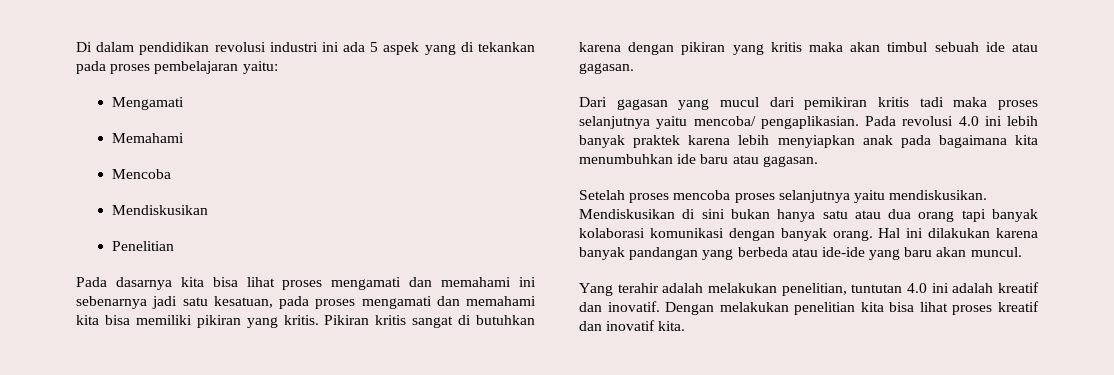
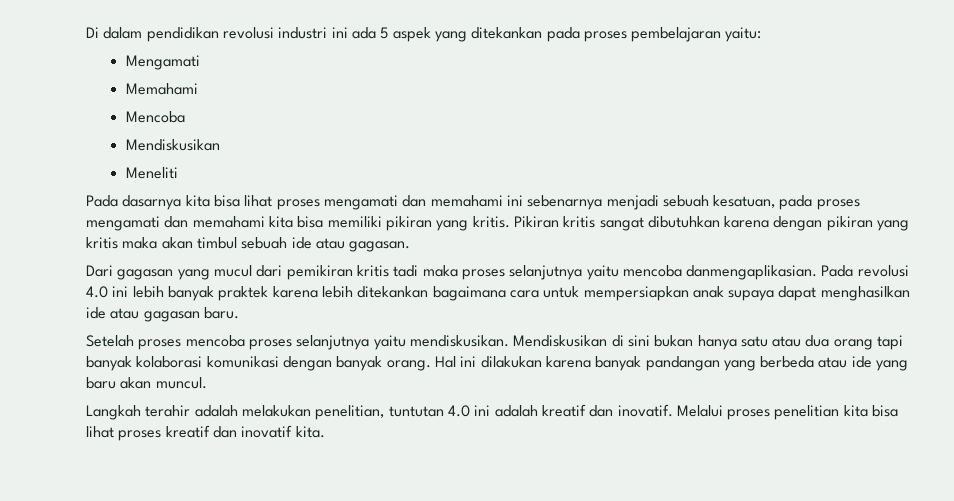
- Di dalam pendidikan revolusi industri ini ada 5 aspek yang di tekankan pada proses pembelajaran yaitu:
+ Di dalam pendidikan revolusi industri ini ada 5 aspek yang ditekankan pada proses pembelajaran yaitu:
- Penelitian
+ Meneliti
- Pada dasarnya kita bisa lihat proses mengamati dan memahami ini sebenarnya jadi satu kesatuan, pada proses mengamati dan memahami kita bisa memiliki pikiran yang kritis.
+ Pada dasarnya kita bisa lihat proses mengamati dan memahami ini sebenarnya menjadi sebuah kesatuan, pada proses mengamati dan memahami kita bisa memiliki pikiran yang kritis.
- Pikiran kritis sangat di butuhkan karena dengan pikiran yang kritis maka akan timbul sebuah ide atau gagasan.
+ Pikiran kritis sangat dibutuhkan karena dengan pikiran yang kritis maka akan timbul sebuah ide atau gagasan.
- Dari gagasan yang mucul dari pemikiran kritis tadi maka proses selanjutnya yaitu mencoba/ pengaplikasian.
+ Dari gagasan yang mucul dari pemikiran kritis tadi maka proses selanjutnya yaitu mencoba danmengaplikasian.
- Pada revolusi 4.0 ini lebih banyak praktek karena lebih menyiapkan anak pada bagaimana kita menumbuhkan ide baru atau gagasan.
+ Pada revolusi 4.0 ini lebih banyak praktek karena lebih ditekankan bagaimana cara untuk mempersiapkan anak supaya dapat menghasilkan ide atau gagasan baru.
- Hal ini dilakukan karena banyak pandangan yang berbeda atau ide-ide yang baru akan muncul.
+ Hal ini dilakukan karena banyak pandangan yang berbeda atau ide yang baru akan muncul.
- Yang terahir adalah melakukan penelitian, tuntutan 4.0 ini adalah kreatif dan inovatif.
+ Langkah terahir adalah melakukan penelitian, tuntutan 4.0 ini adalah kreatif dan inovatif.
- Dengan melakukan penelitian kita bisa lihat proses kreatif dan inovatif kita.
+ Melalui proses penelitian kita bisa lihat proses kreatif dan inovatif kita.

